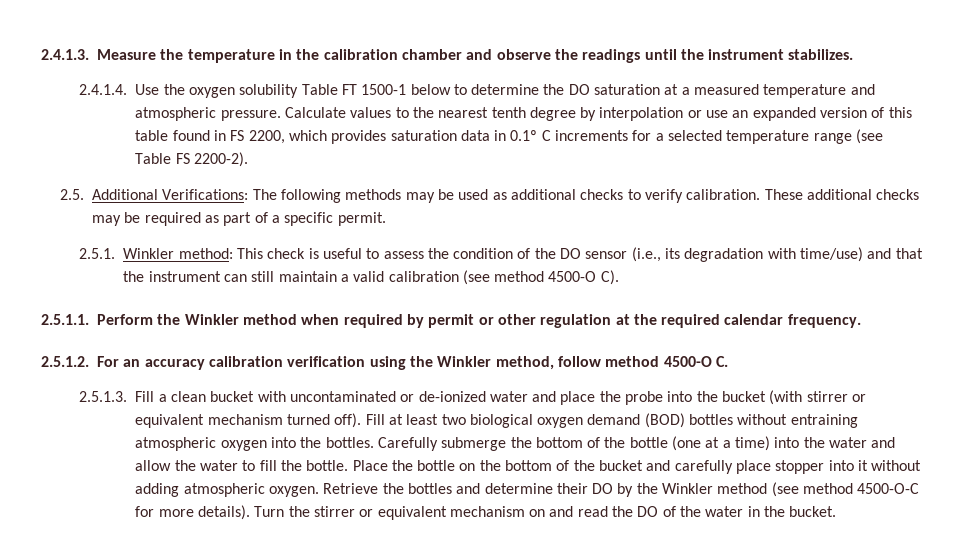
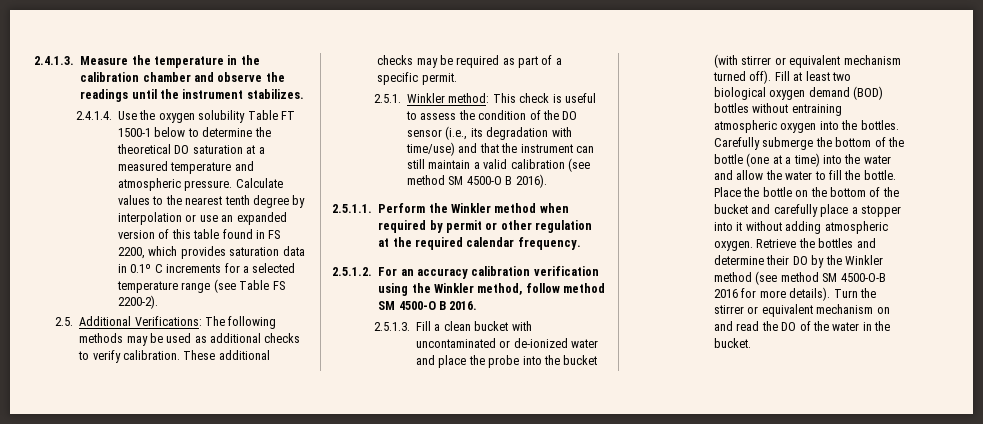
- 2.4.1.4. Use the oxygen solubility Table FT 1500-1 below to determine the DO saturation at a measured temperature and atmospheric pressure.
+ 2.4.1.4. Use the oxygen solubility Table FT 1500-1 below to determine the theoretical DO saturation at a measured temperature and atmospheric pressure.
- 2.5.1. Winkler method: This check is useful to assess the condition of the DO sensor (i.e., its degradation with time/use) and that the instrument can still maintain a valid calibration (see method 4500-O C).
+ 2.5.1. Winkler method: This check is useful to assess the condition of the DO sensor (i.e., its degradation with time/use) and that the instrument can still maintain a valid calibration (see method SM 4500-O B 2016).
- 2.5.1.2. For an accuracy calibration verification using the Winkler method, follow method 4500-O C.
+ 2.5.1.2. For an accuracy calibration verification using the Winkler method, follow method SM 4500-O B 2016.
- Place the bottle on the bottom of the bucket and carefully place stopper into it without adding atmospheric oxygen.
+ Place the bottle on the bottom of the bucket and carefully place a stopper into it without adding atmospheric oxygen.
- Retrieve the bottles and determine their DO by the Winkler method (see method 4500-O-C for more details).
+ Retrieve the bottles and determine their DO by the Winkler method (see method SM 4500-O-B 2016 for more details).

